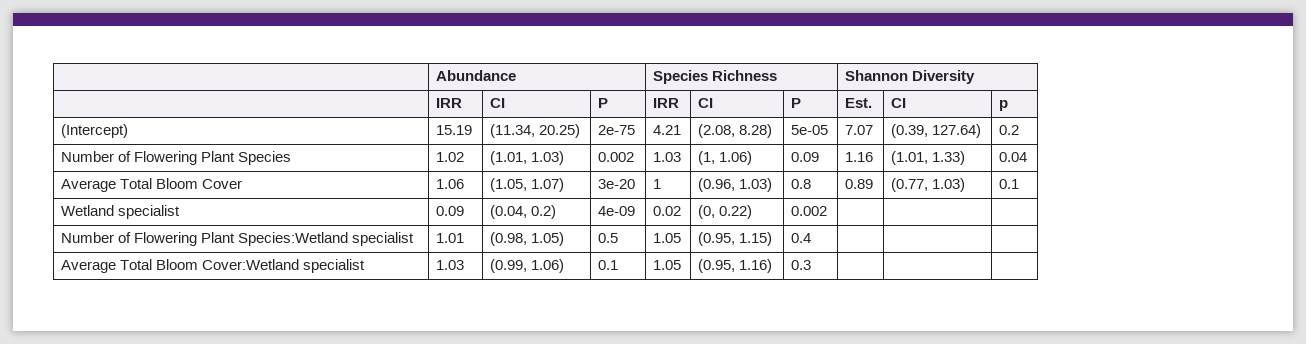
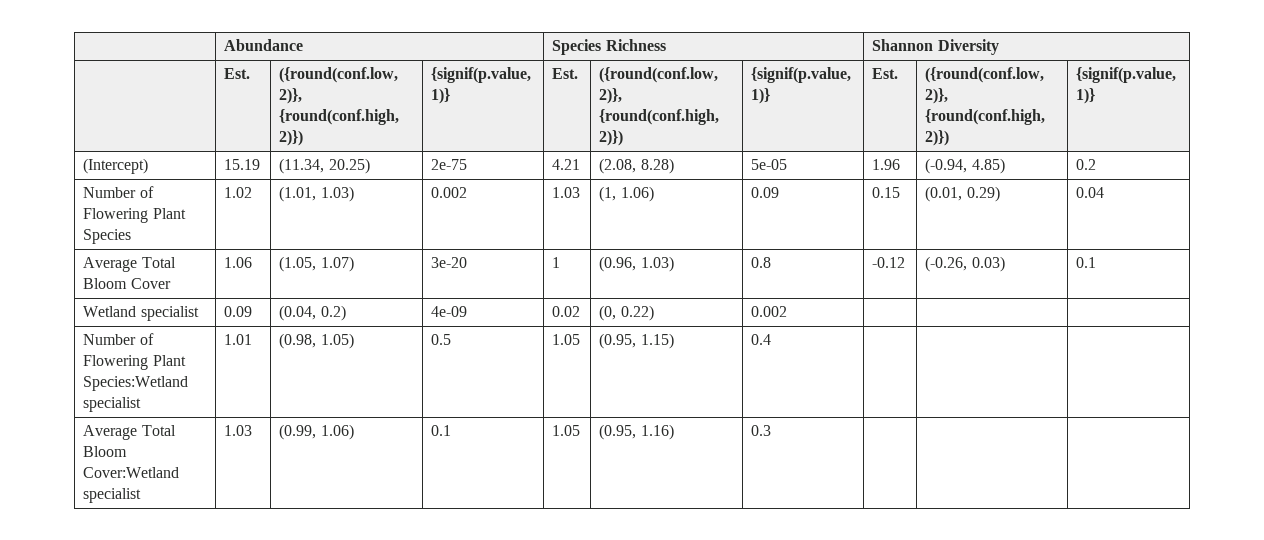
- | IRR | CI | P | IRR | CI | P | Est. | CI | p
+ | Est. | ({round(conf.low, 2)}, {round(conf.high, 2)}) | {signif(p.value, 1)} | Est. | ({round(conf.low, 2)}, {round(conf.high, 2)}) | {signif(p.value, 1)} | Est. | ({round(conf.low, 2)}, {round(conf.high, 2)}) | {signif(p.value, 1)}
- (Intercept) | 15.19 | (11.34, 20.25) | 2e-75 | 4.21 | (2.08, 8.28) | 5e-05 | 7.07 | (0.39, 127.64) | 0.2
+ (Intercept) | 15.19 | (11.34, 20.25) | 2e-75 | 4.21 | (2.08, 8.28) | 5e-05 | 1.96 | (-0.94, 4.85) | 0.2
- Number of Flowering Plant Species | 1.02 | (1.01, 1.03) | 0.002 | 1.03 | (1, 1.06) | 0.09 | 1.16 | (1.01, 1.33) | 0.04
+ Number of Flowering Plant Species | 1.02 | (1.01, 1.03) | 0.002 | 1.03 | (1, 1.06) | 0.09 | 0.15 | (0.01, 0.29) | 0.04
- Average Total Bloom Cover | 1.06 | (1.05, 1.07) | 3e-20 | 1 | (0.96, 1.03) | 0.8 | 0.89 | (0.77, 1.03) | 0.1
+ Average Total Bloom Cover | 1.06 | (1.05, 1.07) | 3e-20 | 1 | (0.96, 1.03) | 0.8 | -0.12 | (-0.26, 0.03) | 0.1

